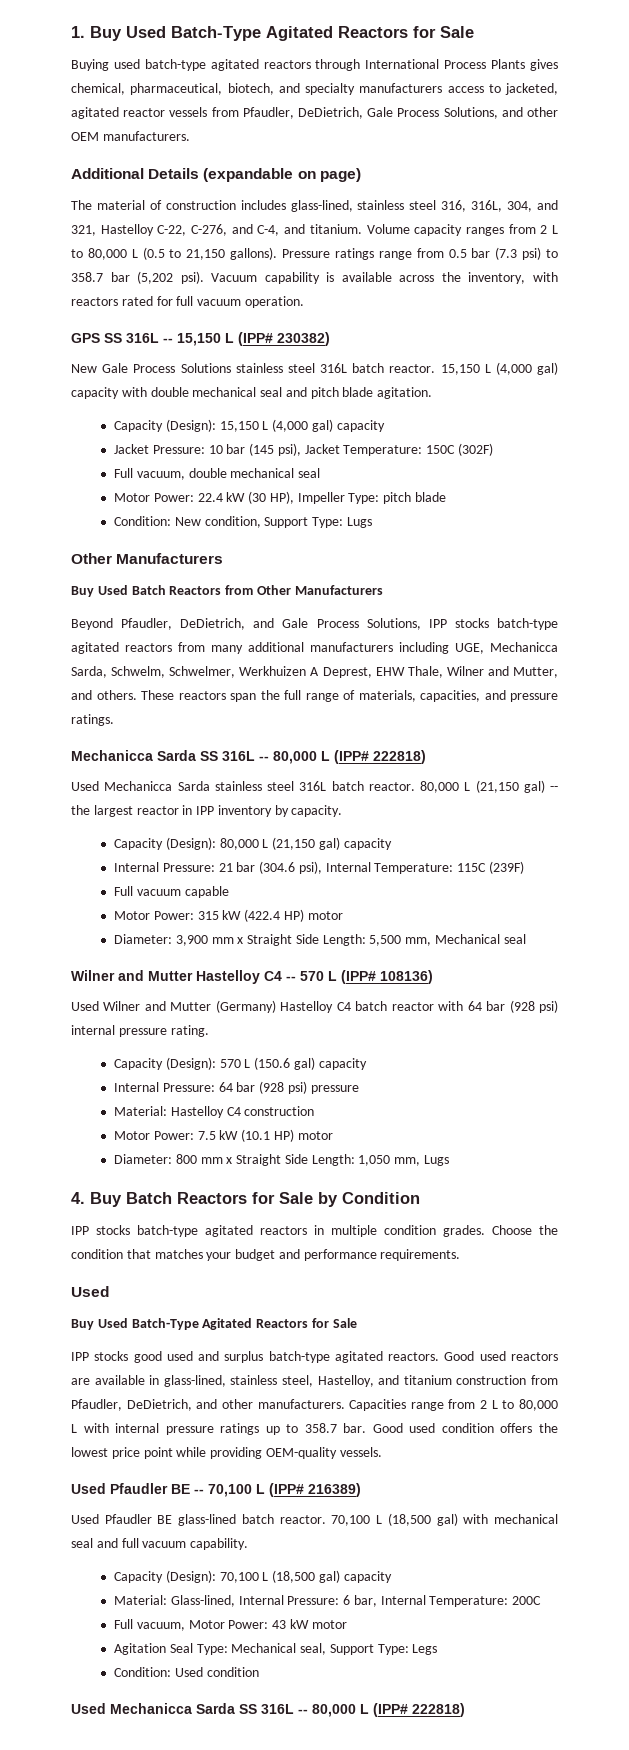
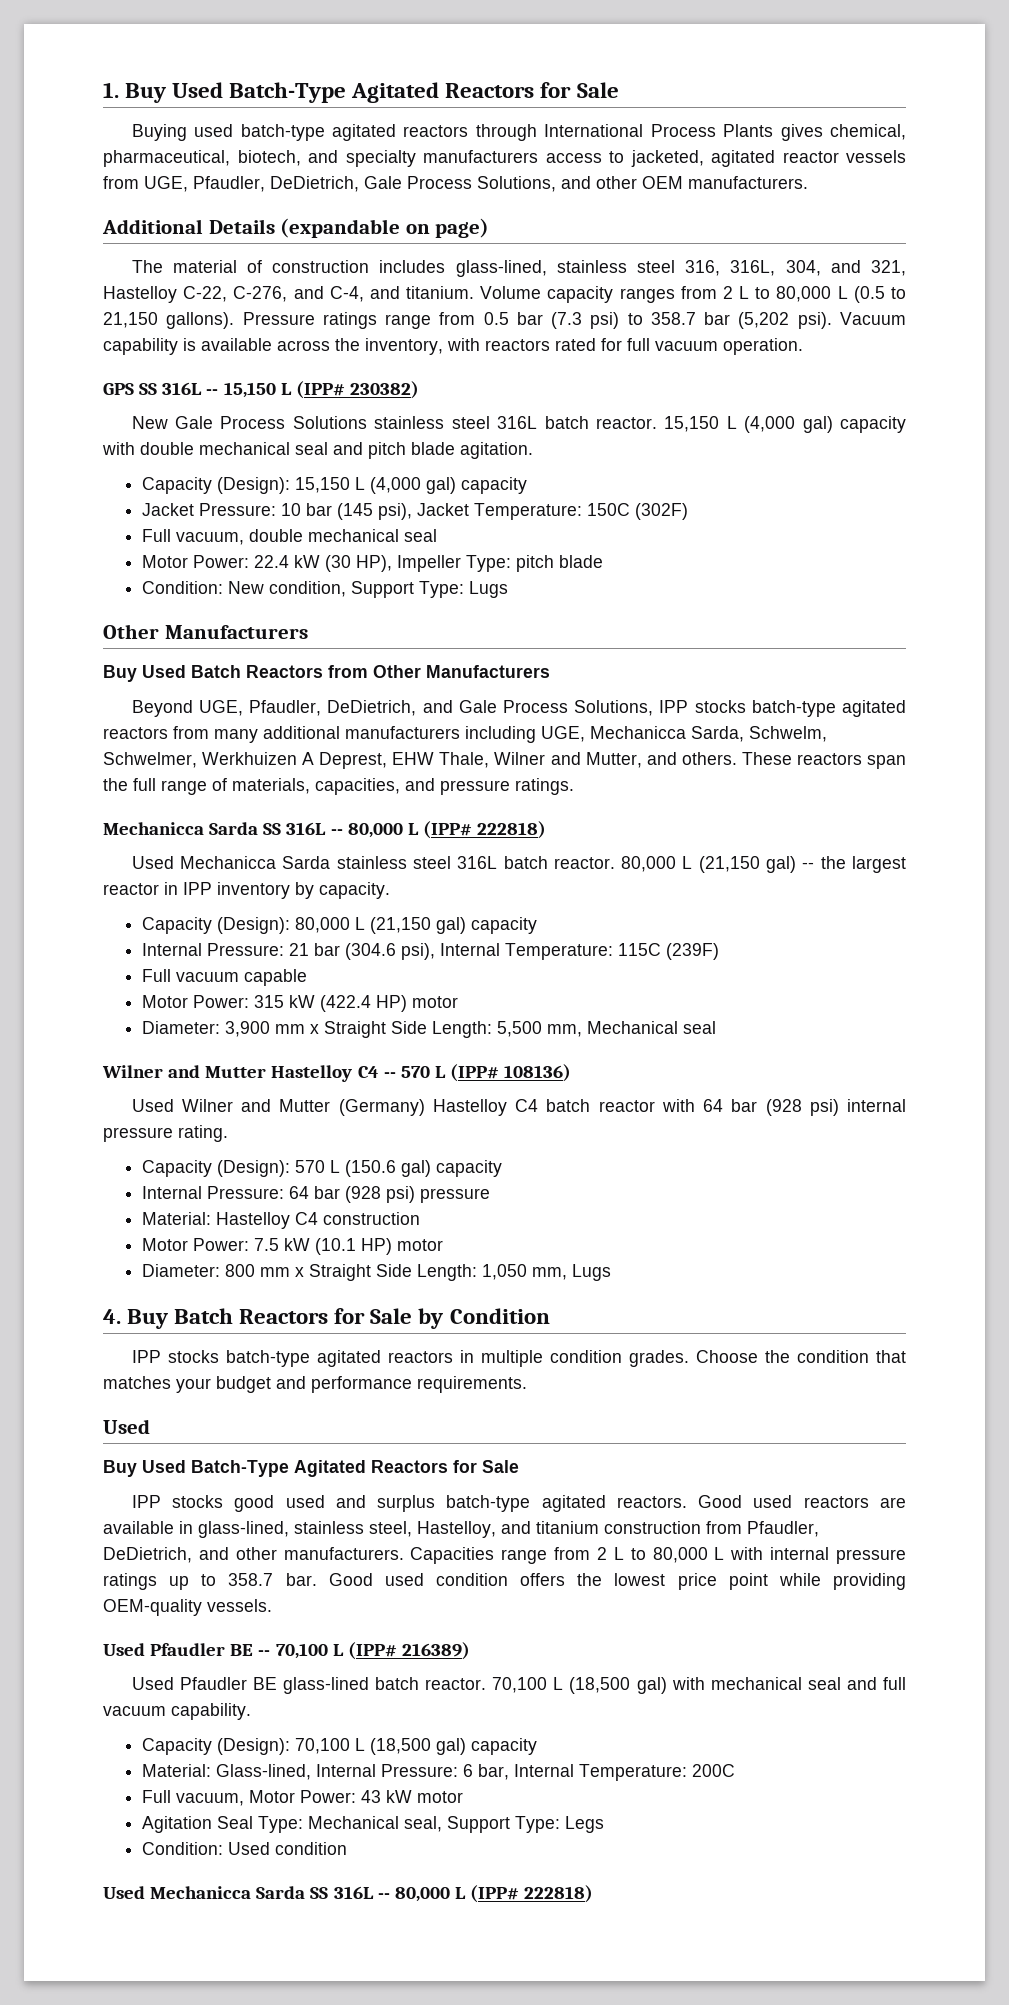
- Buying used batch-type agitated reactors through International Process Plants gives chemical, pharmaceutical, biotech, and specialty manufacturers access to jacketed, agitated reactor vessels from Pfaudler, DeDietrich, Gale Process Solutions, and other OEM manufacturers.
+ Buying used batch-type agitated reactors through International Process Plants gives chemical, pharmaceutical, biotech, and specialty manufacturers access to jacketed, agitated reactor vessels from UGE, Pfaudler, DeDietrich, Gale Process Solutions, and other OEM manufacturers.
- Beyond Pfaudler, DeDietrich, and Gale Process Solutions, IPP stocks batch-type agitated reactors from many additional manufacturers including UGE, Mechanicca Sarda, Schwelm, Schwelmer, Werkhuizen A Deprest, EHW Thale, Wilner and Mutter, and others.
+ Beyond UGE, Pfaudler, DeDietrich, and Gale Process Solutions, IPP stocks batch-type agitated reactors from many additional manufacturers including UGE, Mechanicca Sarda, Schwelm, Schwelmer, Werkhuizen A Deprest, EHW Thale, Wilner and Mutter, and others.

